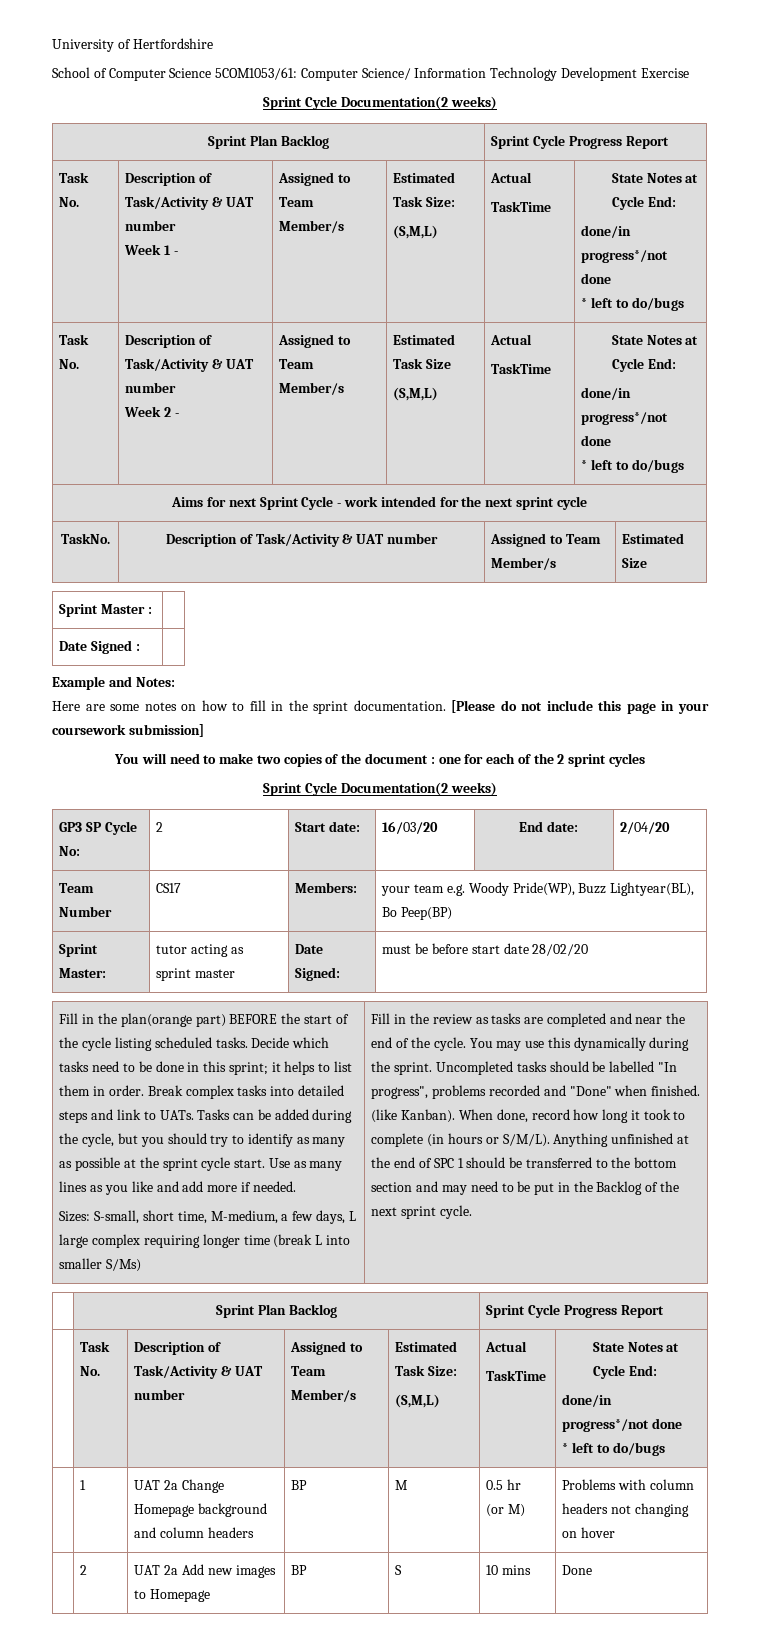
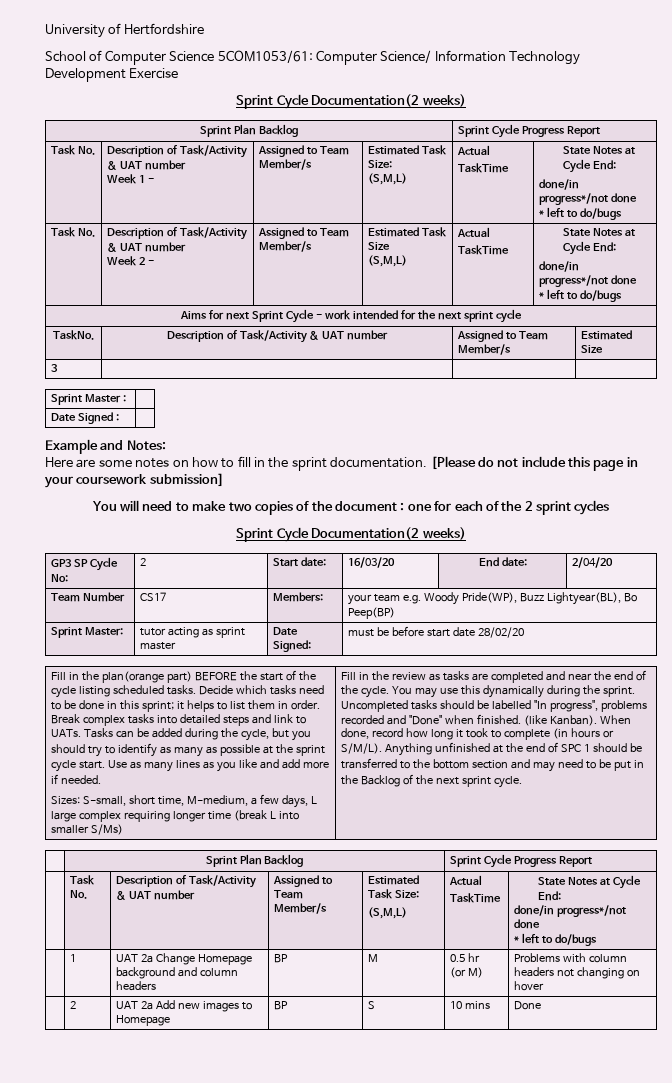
+ 3 | | |

